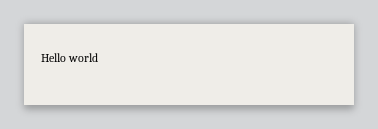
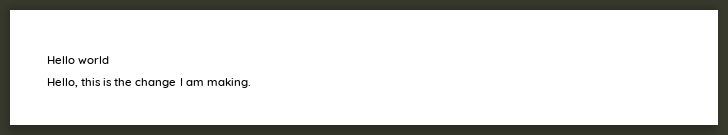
+ Hello, this is the change I am making.

